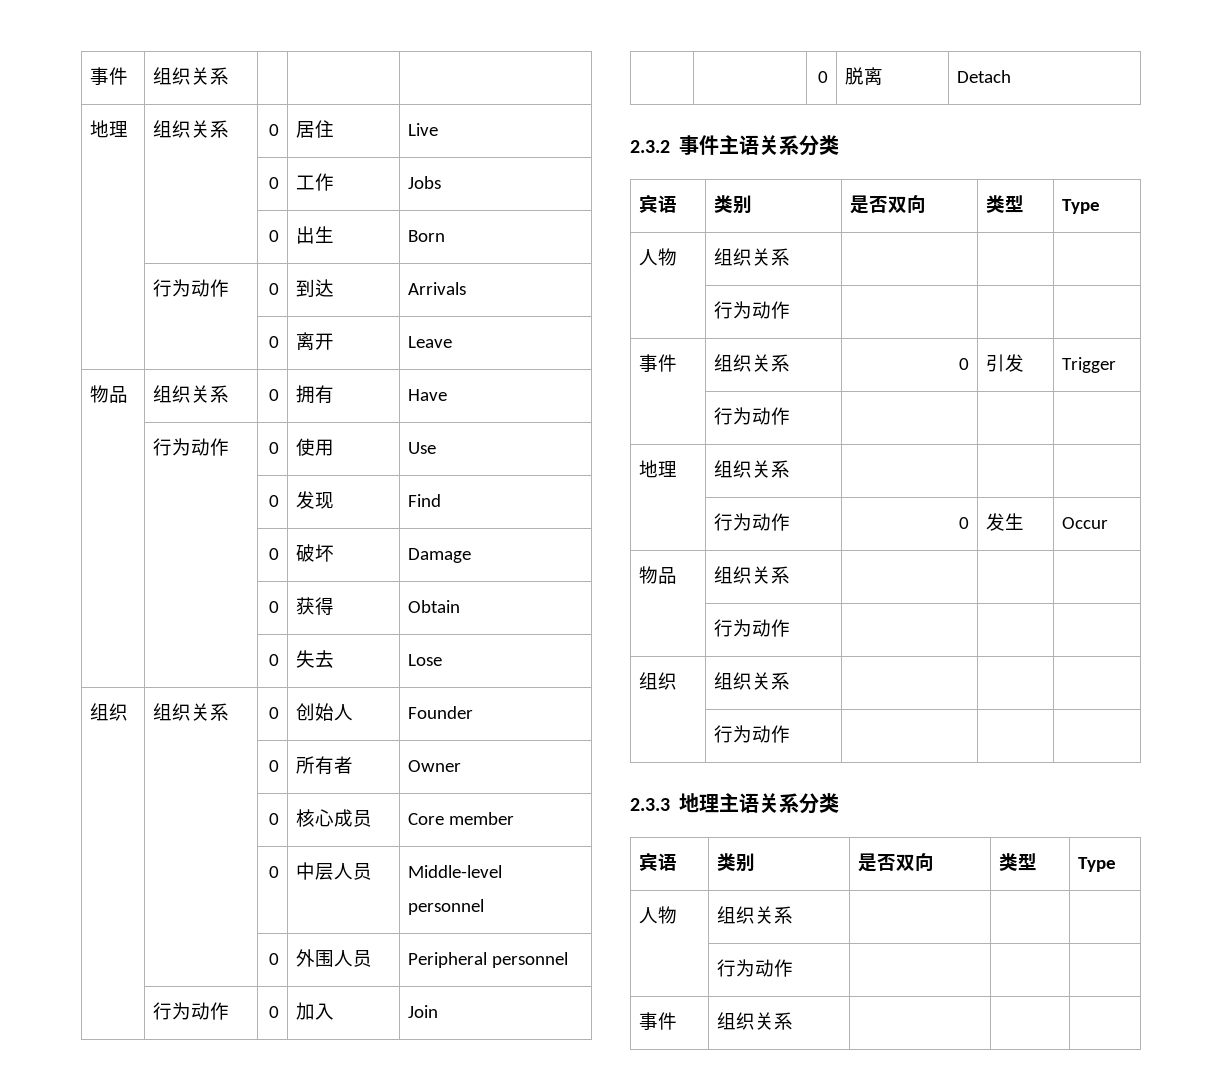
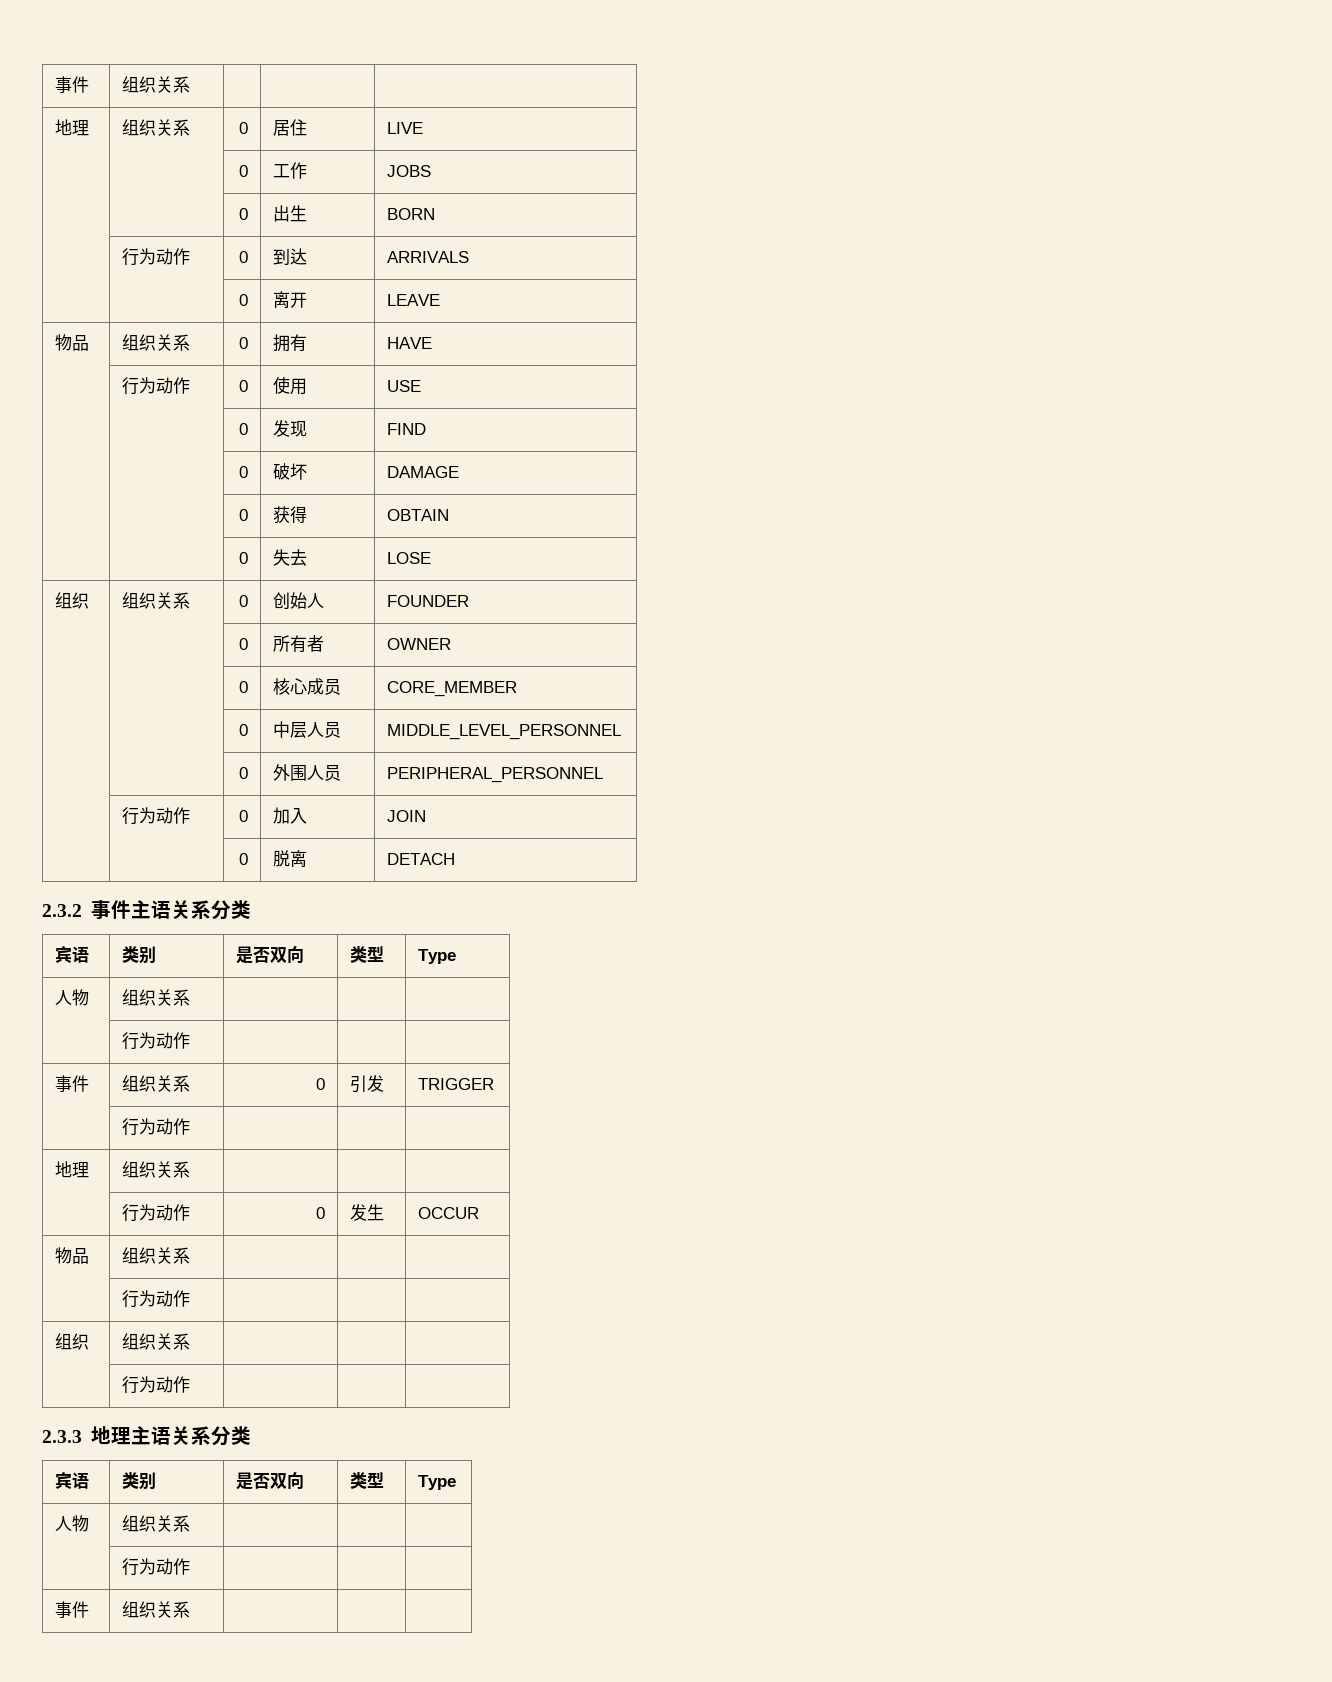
- 地理 | 组织关系 | 0 | 居住 | Live
+ 地理 | 组织关系 | 0 | 居住 | LIVE
- | | 0 | 工作 | Jobs
+ | | 0 | 工作 | JOBS
- | | 0 | 出生 | Born
+ | | 0 | 出生 | BORN
- | 行为动作 | 0 | 到达 | Arrivals
+ | 行为动作 | 0 | 到达 | ARRIVALS
- | | 0 | 离开 | Leave
+ | | 0 | 离开 | LEAVE
- 物品 | 组织关系 | 0 | 拥有 | Have
+ 物品 | 组织关系 | 0 | 拥有 | HAVE
- | 行为动作 | 0 | 使用 | Use
+ | 行为动作 | 0 | 使用 | USE
- | | 0 | 发现 | Find
+ | | 0 | 发现 | FIND
- | | 0 | 破坏 | Damage
+ | | 0 | 破坏 | DAMAGE
- | | 0 | 获得 | Obtain
+ | | 0 | 获得 | OBTAIN
- | | 0 | 失去 | Lose
+ | | 0 | 失去 | LOSE
- 组织 | 组织关系 | 0 | 创始人 | Founder
+ 组织 | 组织关系 | 0 | 创始人 | FOUNDER
- | | 0 | 所有者 | Owner
+ | | 0 | 所有者 | OWNER
- | | 0 | 核心成员 | Core member
+ | | 0 | 核心成员 | CORE_MEMBER
- | | 0 | 中层人员 | Middle-level personnel
+ | | 0 | 中层人员 | MIDDLE_LEVEL_PERSONNEL
- | | 0 | 外围人员 | Peripheral personnel
+ | | 0 | 外围人员 | PERIPHERAL_PERSONNEL
- | 行为动作 | 0 | 加入 | Join
+ | 行为动作 | 0 | 加入 | JOIN
- | | 0 | 脱离 | Detach
+ | | 0 | 脱离 | DETACH
- 事件 | 组织关系 | 0 | 引发 | Trigger
+ 事件 | 组织关系 | 0 | 引发 | TRIGGER
- | 行为动作 | 0 | 发生 | Occur
+ | 行为动作 | 0 | 发生 | OCCUR

